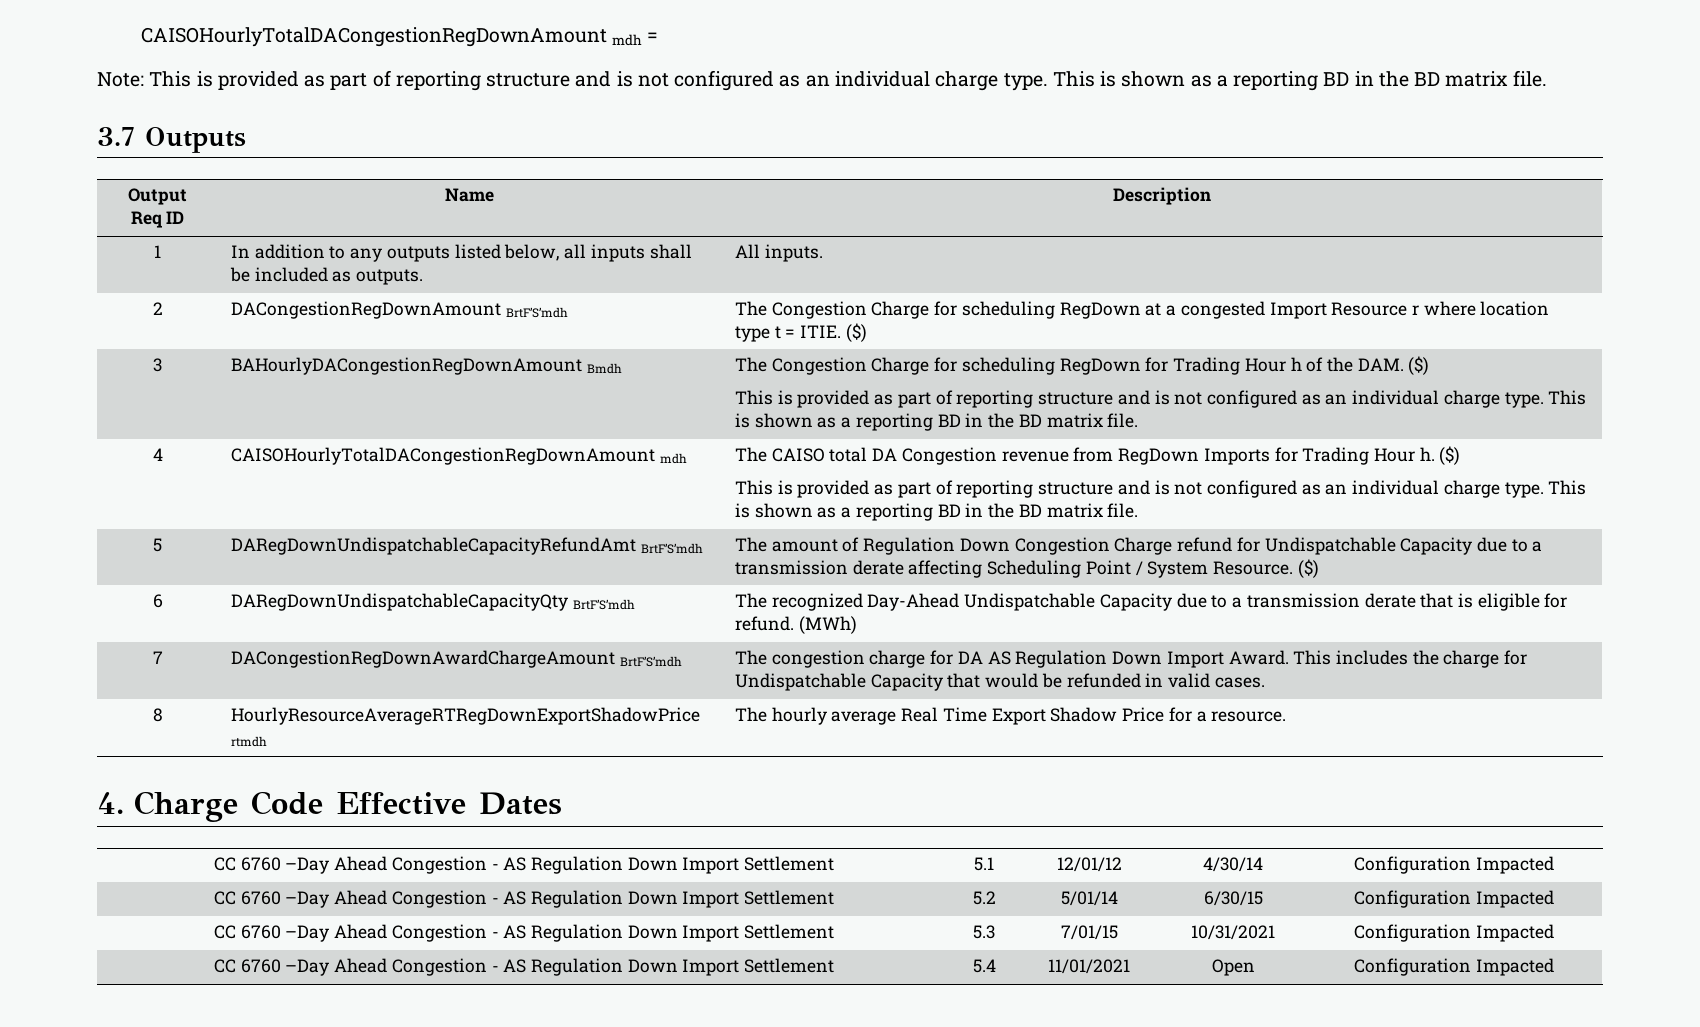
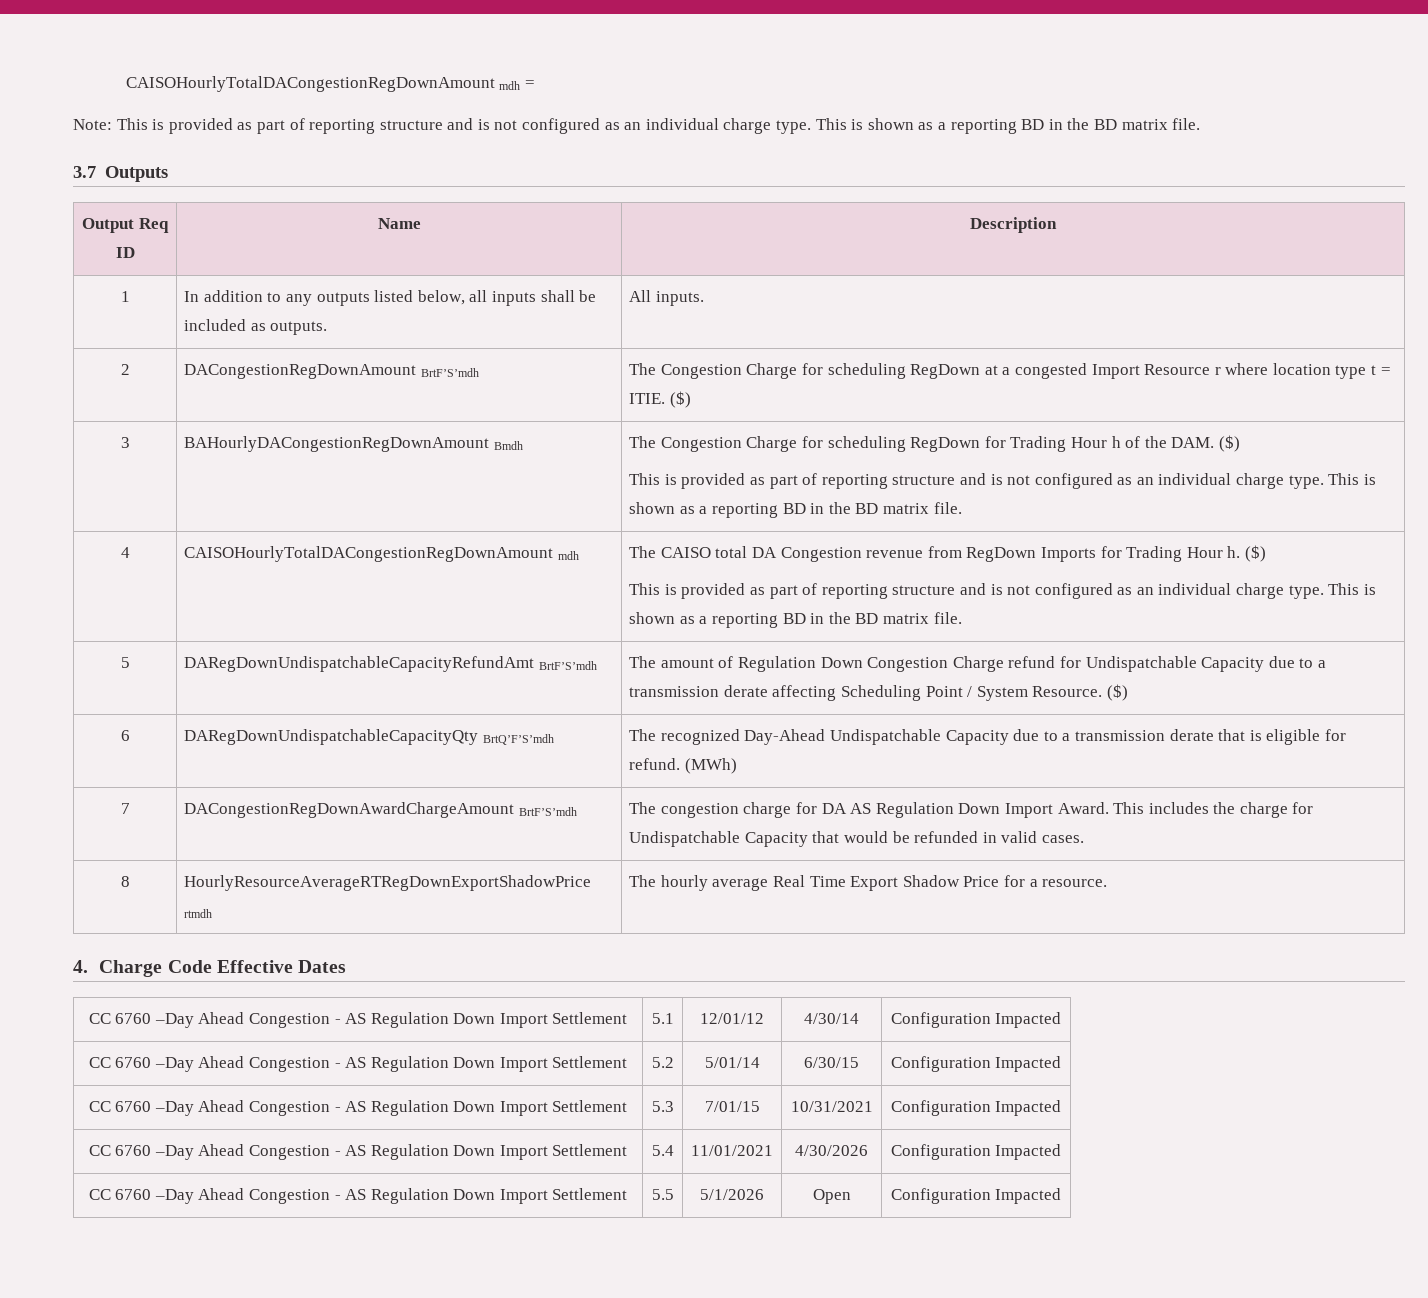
- 6 | DARegDownUndispatchableCapacityQty BrtF’S’mdh | The recognized Day-Ahead Undispatchable Capacity due to a transmission derate that is eligible for refund. (MWh)
+ 6 | DARegDownUndispatchableCapacityQty BrtQ’F’S’mdh | The recognized Day-Ahead Undispatchable Capacity due to a transmission derate that is eligible for refund. (MWh)
- CC 6760 –Day Ahead Congestion - AS Regulation Down Import Settlement | 5.4 | 11/01/2021 | Open | Configuration Impacted
+ CC 6760 –Day Ahead Congestion - AS Regulation Down Import Settlement | 5.4 | 11/01/2021 | 4/30/2026 | Configuration Impacted
+ CC 6760 –Day Ahead Congestion - AS Regulation Down Import Settlement | 5.5 | 5/1/2026 | Open | Configuration Impacted

